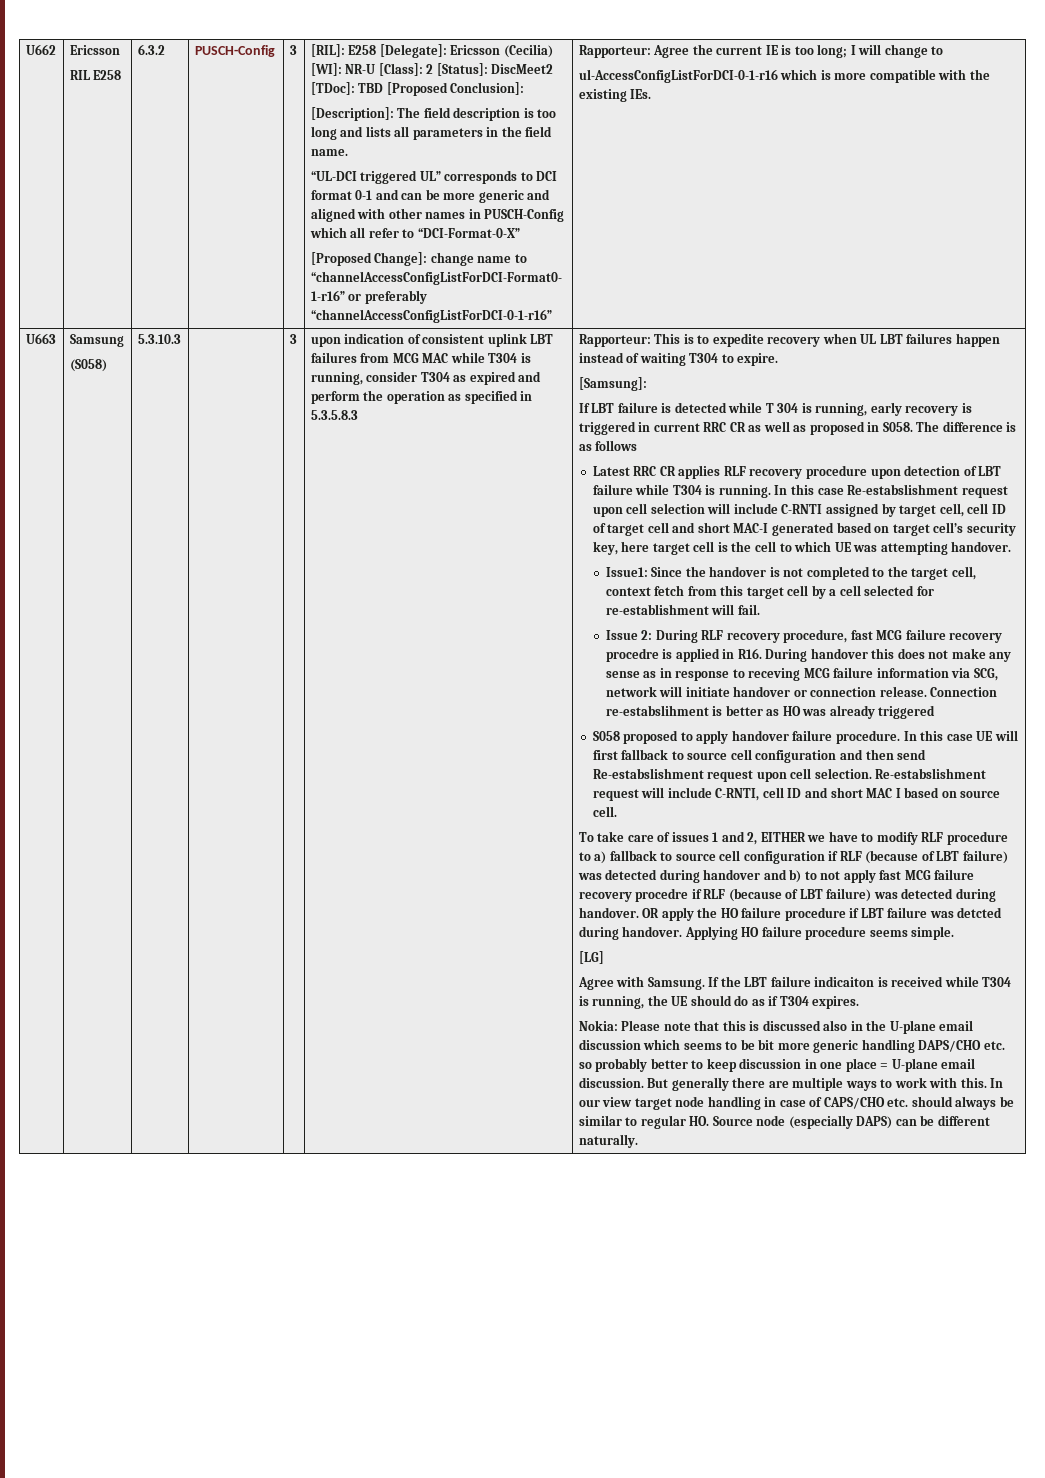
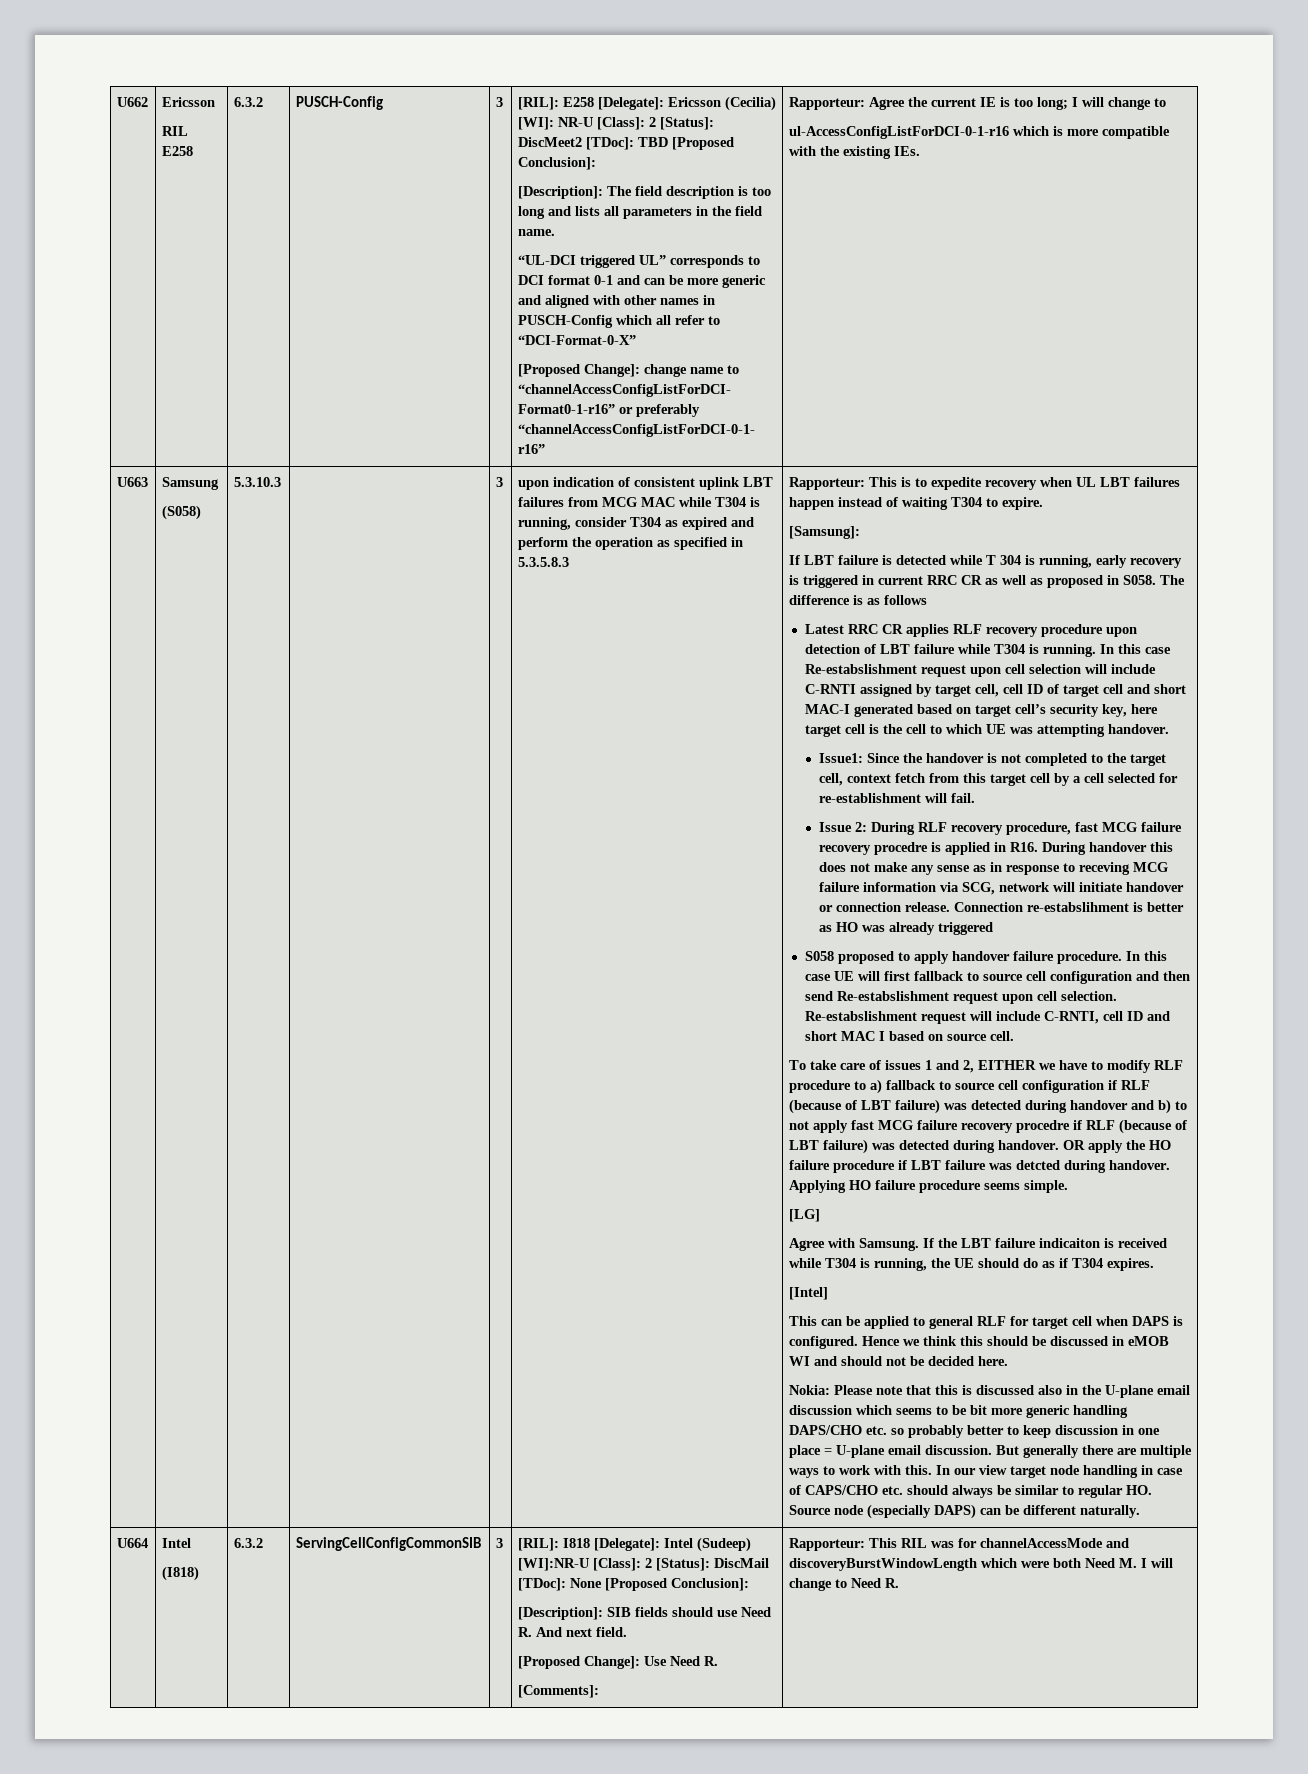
+ [Intel]
+ This can be applied to general RLF for target cell when DAPS is configured. Hence we think this should be discussed in eMOB WI and should not be decided here.
+ U664 | Intel
+ (I818) | 6.3.2 | ServingCellConfigCommonSIB | 3 | [RIL]: I818 [Delegate]: Intel (Sudeep) [WI]:NR-U [Class]: 2 [Status]: DiscMail [TDoc]: None [Proposed Conclusion]:
+ [Description]: SIB fields should use Need R. And next field.
+ [Proposed Change]: Use Need R.
+ [Comments]: | Rapporteur: This RIL was for channelAccessMode and discoveryBurstWindowLength which were both Need M. I will change to Need R.

